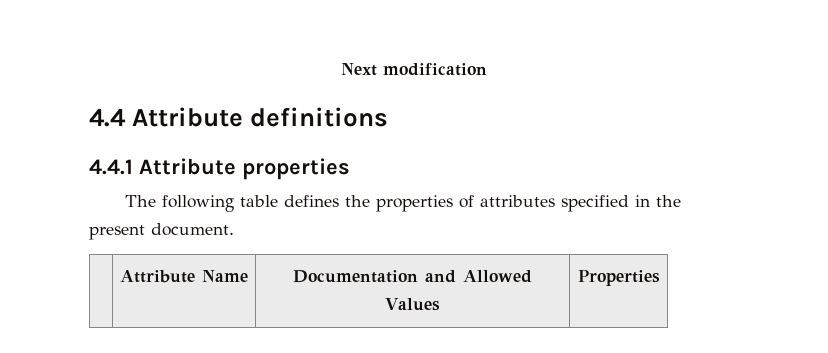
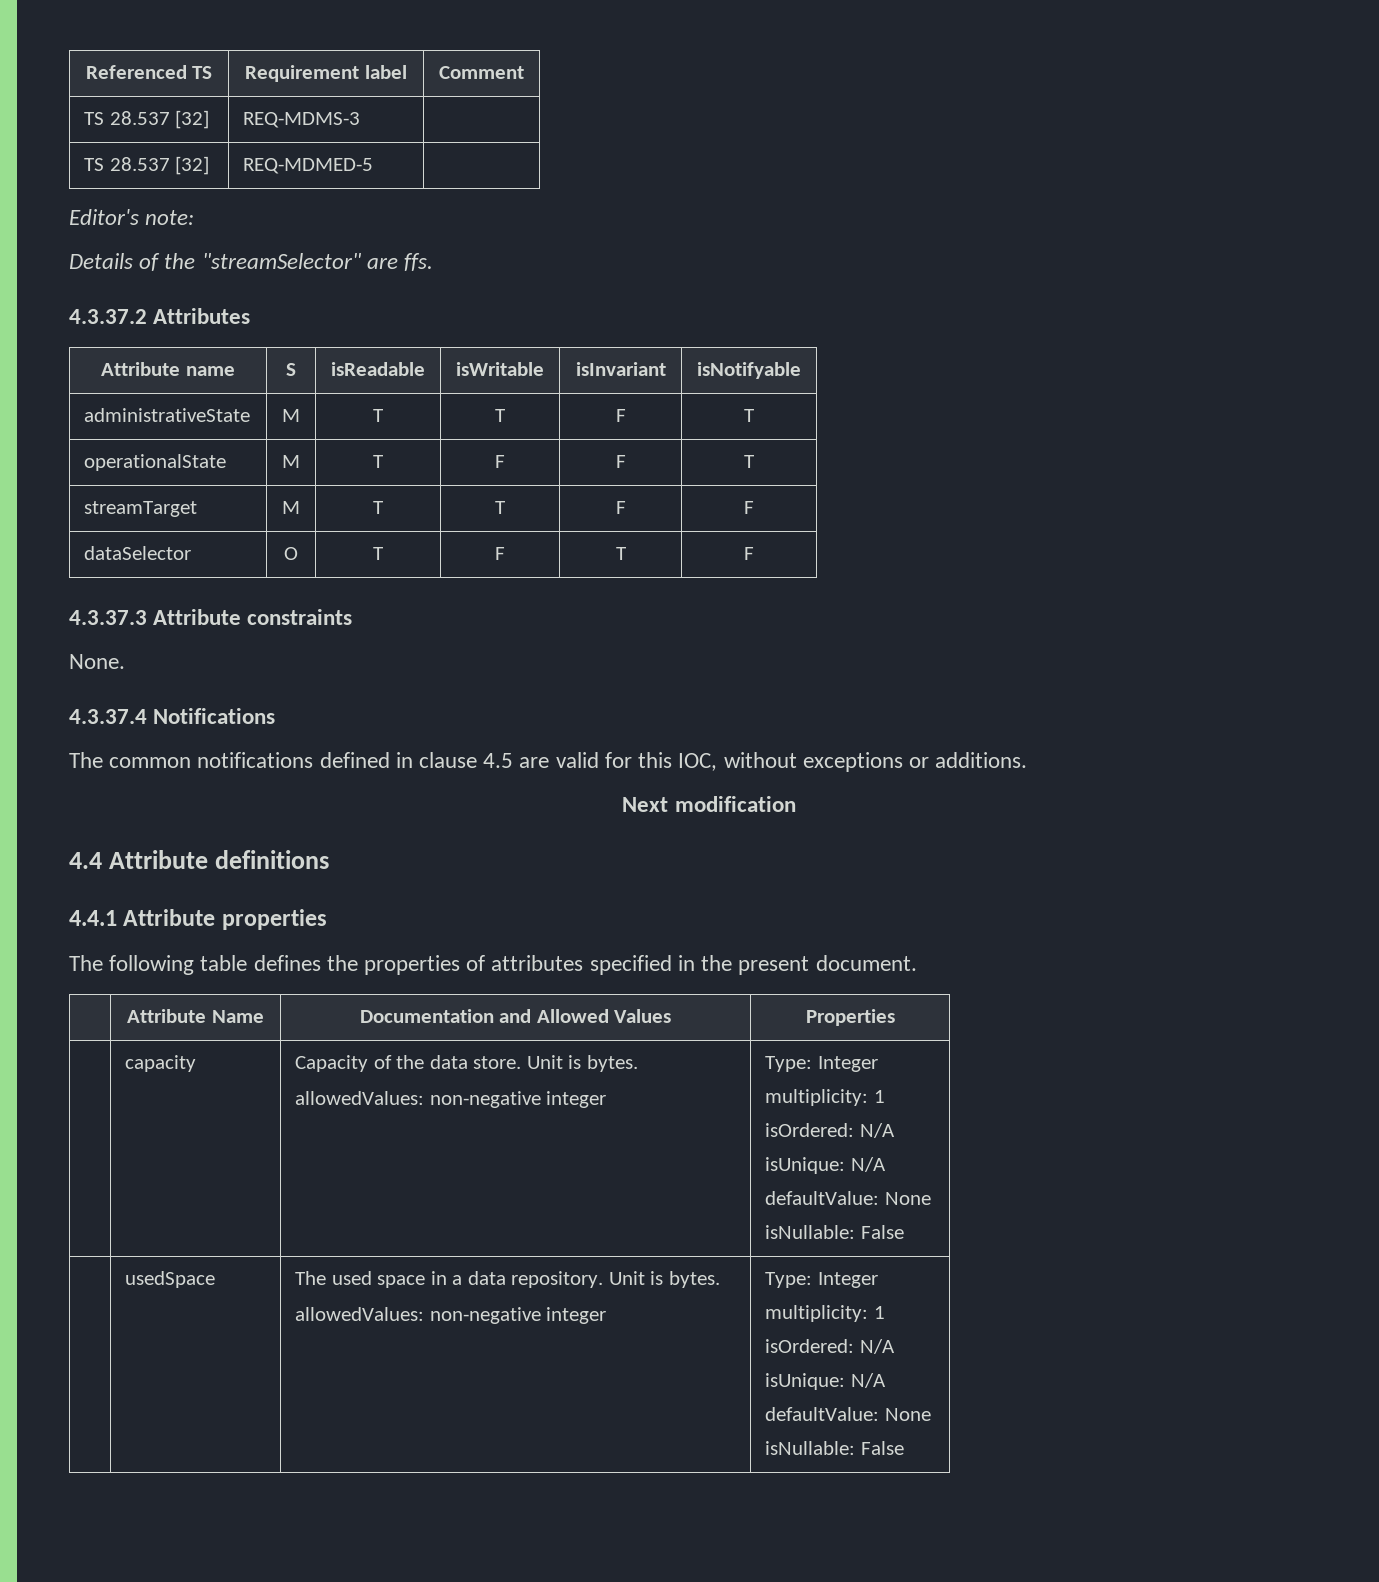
+ Referenced TS | Requirement label | Comment
+ TS 28.537 [32] | REQ-MDMS-3 |
+ TS 28.537 [32] | REQ-MDMED-5 |
+ Editor's note:
+ Details of the "streamSelector" are ffs.
+ 4.3.37.2 Attributes
+ Attribute name | S | isReadable | isWritable | isInvariant | isNotifyable
+ administrativeState | M | T | T | F | T
+ operationalState | M | T | F | F | T
+ streamTarget | M | T | T | F | F
+ dataSelector | O | T | F | T | F
+ 4.3.37.3 Attribute constraints
+ None.
+ 4.3.37.4 Notifications
+ The common notifications defined in clause 4.5 are valid for this IOC, without exceptions or additions.
+ | capacity | Capacity of the data store. Unit is bytes.
+ allowedValues: non-negative integer | Type: Integer
+ multiplicity: 1
+ isOrdered: N/A
+ isUnique: N/A
+ defaultValue: None
+ isNullable: False
+ | usedSpace | The used space in a data repository. Unit is bytes.
+ allowedValues: non-negative integer | Type: Integer
+ multiplicity: 1
+ isOrdered: N/A
+ isUnique: N/A
+ defaultValue: None
+ isNullable: False

